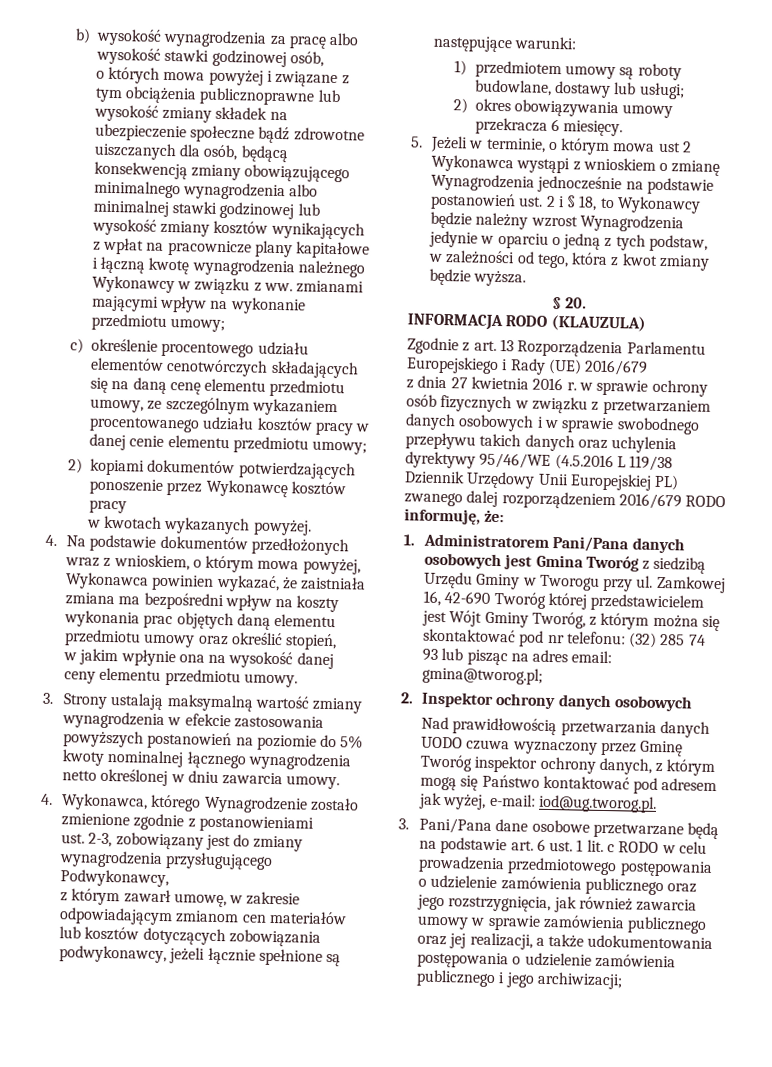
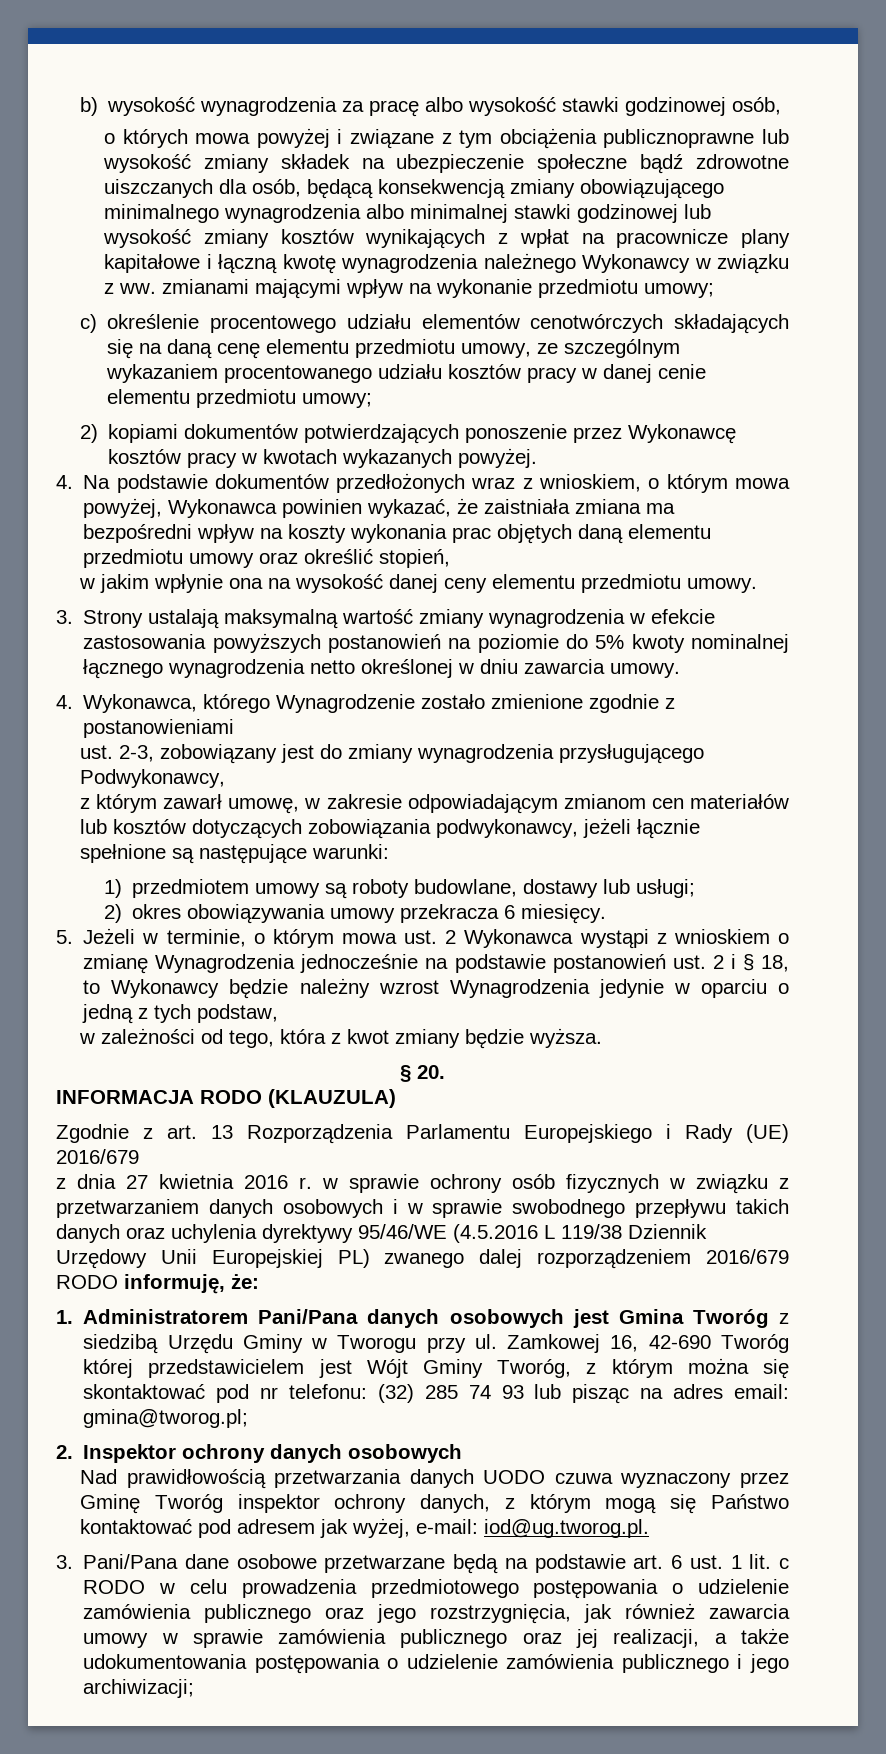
- 2) kopiami dokumentów potwierdzających ponoszenie przez Wykonawcę kosztów pracy
- w kwotach wykazanych powyżej.
+ 2) kopiami dokumentów potwierdzających ponoszenie przez Wykonawcę kosztów pracy w kwotach wykazanych powyżej.
- 5. Jeżeli w terminie, o którym mowa ust 2 Wykonawca wystąpi z wnioskiem o zmianę Wynagrodzenia jednocześnie na podstawie postanowień ust. 2 i § 18, to Wykonawcy będzie należny wzrost Wynagrodzenia jedynie w oparciu o jedną z tych podstaw,
+ 5. Jeżeli w terminie, o którym mowa ust. 2 Wykonawca wystąpi z wnioskiem o zmianę Wynagrodzenia jednocześnie na podstawie postanowień ust. 2 i § 18, to Wykonawcy będzie należny wzrost Wynagrodzenia jedynie w oparciu o jedną z tych podstaw,

